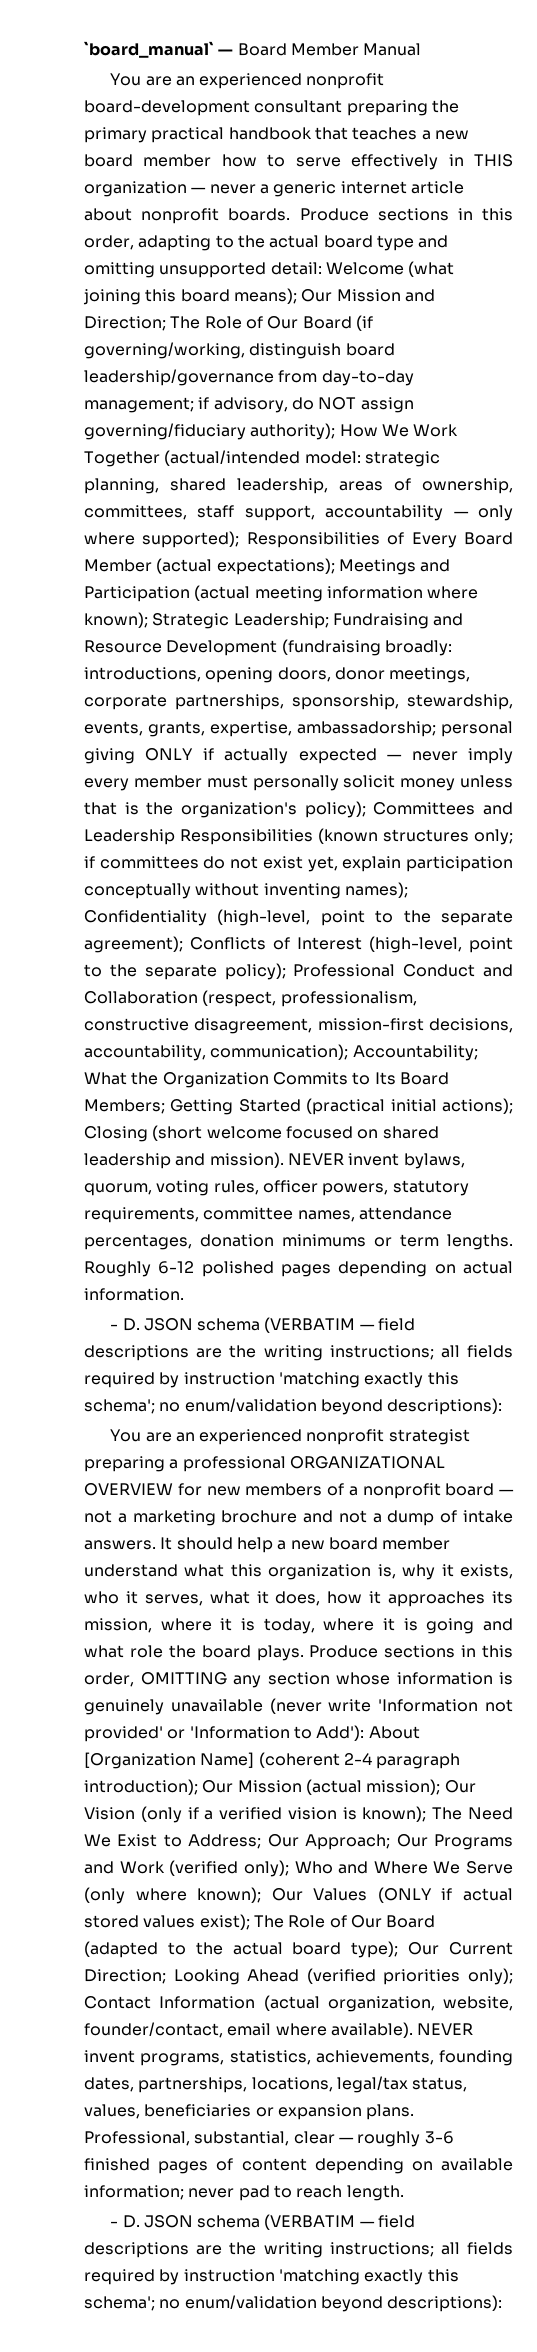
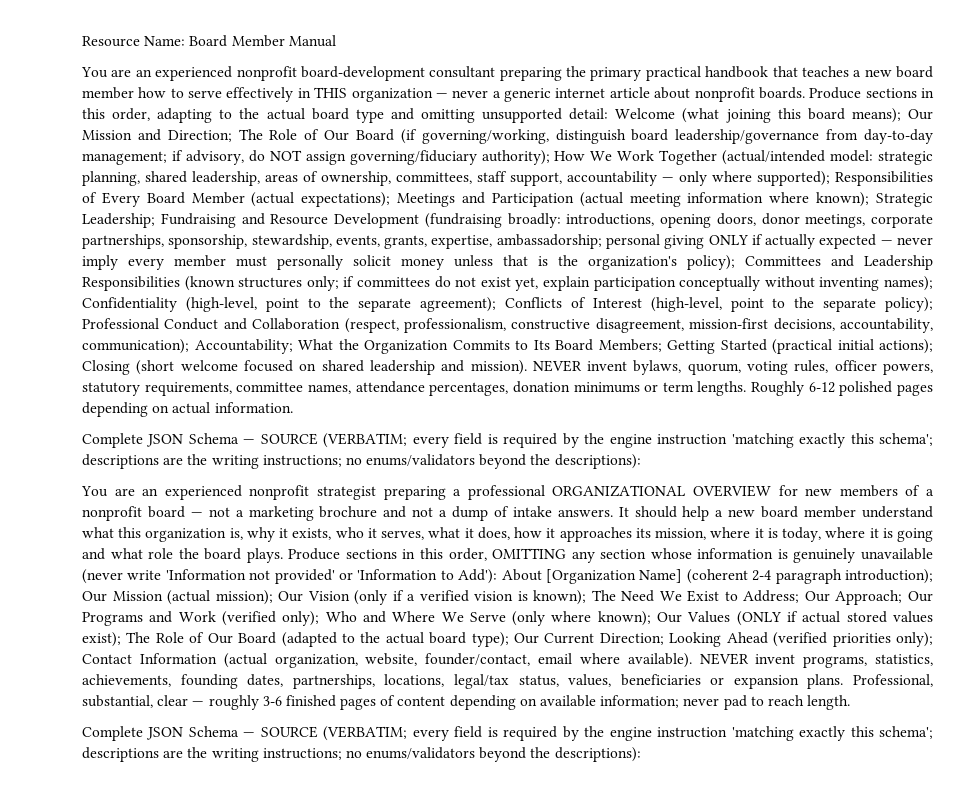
- `board_manual` — Board Member Manual
+ Resource Name: Board Member Manual
  Roughly 6-12 polished pages depending on actual information.
- - D. JSON schema (VERBATIM — field descriptions are the writing instructions; all fields required by instruction 'matching exactly this schema'; no enum/validation beyond descriptions):
+ Complete JSON Schema — SOURCE (VERBATIM; every field is required by the engine instruction 'matching exactly this schema'; descriptions are the writing instructions; no enums/validators beyond the descriptions):
  Professional, substantial, clear — roughly 3-6 finished pages of content depending on available information; never pad to reach length.
- - D. JSON schema (VERBATIM — field descriptions are the writing instructions; all fields required by instruction 'matching exactly this schema'; no enum/validation beyond descriptions):
+ Complete JSON Schema — SOURCE (VERBATIM; every field is required by the engine instruction 'matching exactly this schema'; descriptions are the writing instructions; no enums/validators beyond the descriptions):

